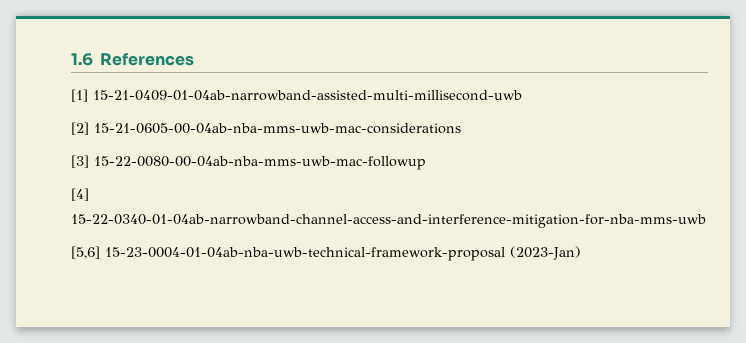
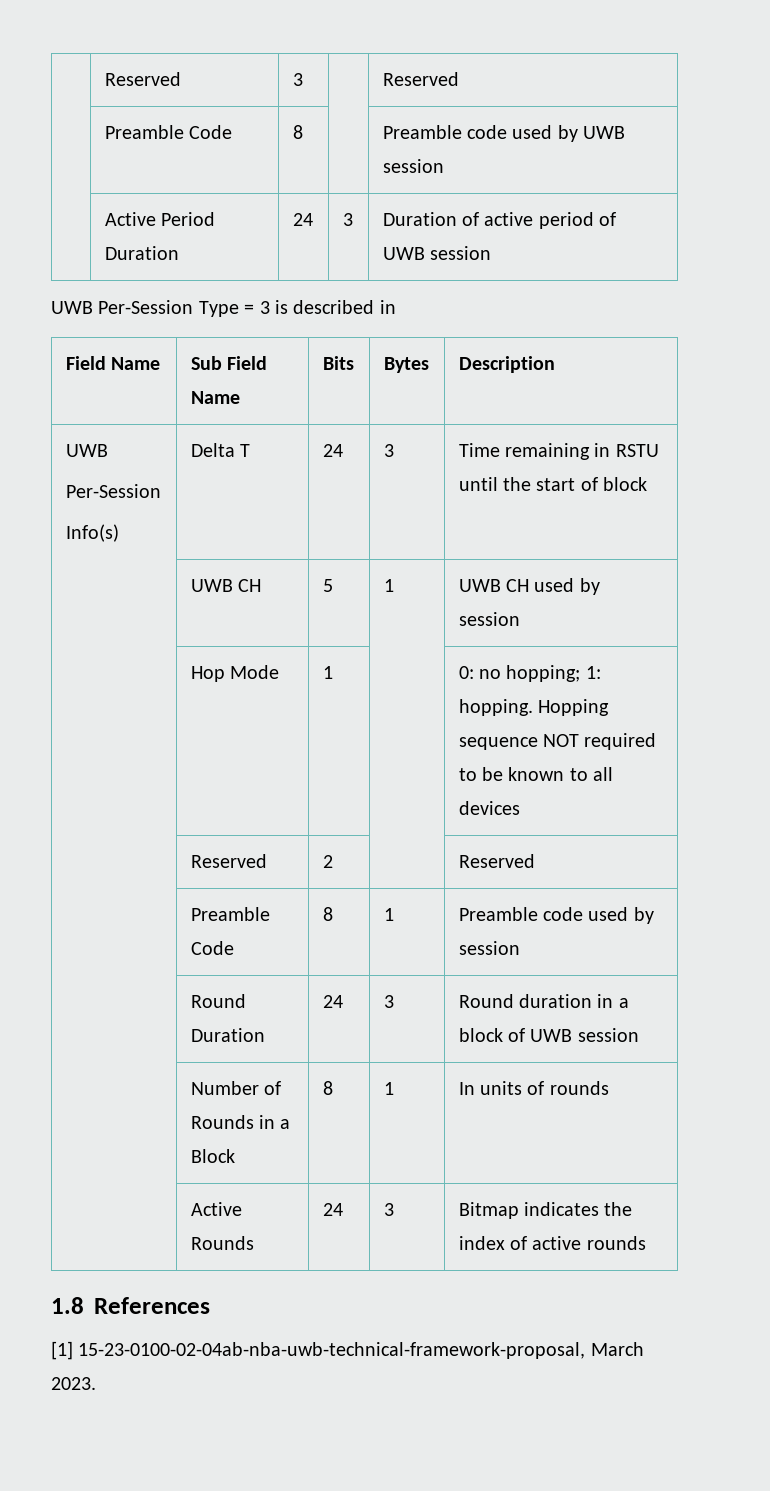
- 1.6 References
- [1] 15-21-0409-01-04ab-narrowband-assisted-multi-millisecond-uwb
- [2] 15-21-0605-00-04ab-nba-mms-uwb-mac-considerations
- [3] 15-22-0080-00-04ab-nba-mms-uwb-mac-followup
- [4] 15-22-0340-01-04ab-narrowband-channel-access-and-interference-mitigation-for-nba-mms-uwb
- [5,6] 15-23-0004-01-04ab-nba-uwb-technical-framework-proposal (2023-Jan)
+ | Reserved | 3 | | Reserved
+ | Preamble Code | 8 | | Preamble code used by UWB session
+ | Active Period Duration | 24 | 3 | Duration of active period of UWB session
+ UWB Per-Session Type = 3 is described in
+ Field Name | Sub Field Name | Bits | Bytes | Description
+ UWB
+ Per-Session
+ Info(s) | Delta T | 24 | 3 | Time remaining in RSTU until the start of block
+ | UWB CH | 5 | 1 | UWB CH used by session
+ | Hop Mode | 1 | | 0: no hopping; 1: hopping. Hopping sequence NOT required to be known to all devices
+ | Reserved | 2 | | Reserved
+ | Preamble Code | 8 | 1 | Preamble code used by session
+ | Round Duration | 24 | 3 | Round duration in a block of UWB session
+ | Number of Rounds in a Block | 8 | 1 | In units of rounds
+ | Active Rounds | 24 | 3 | Bitmap indicates the index of active rounds
+ 1.8 References
+ [1] 15-23-0100-02-04ab-nba-uwb-technical-framework-proposal, March 2023.

